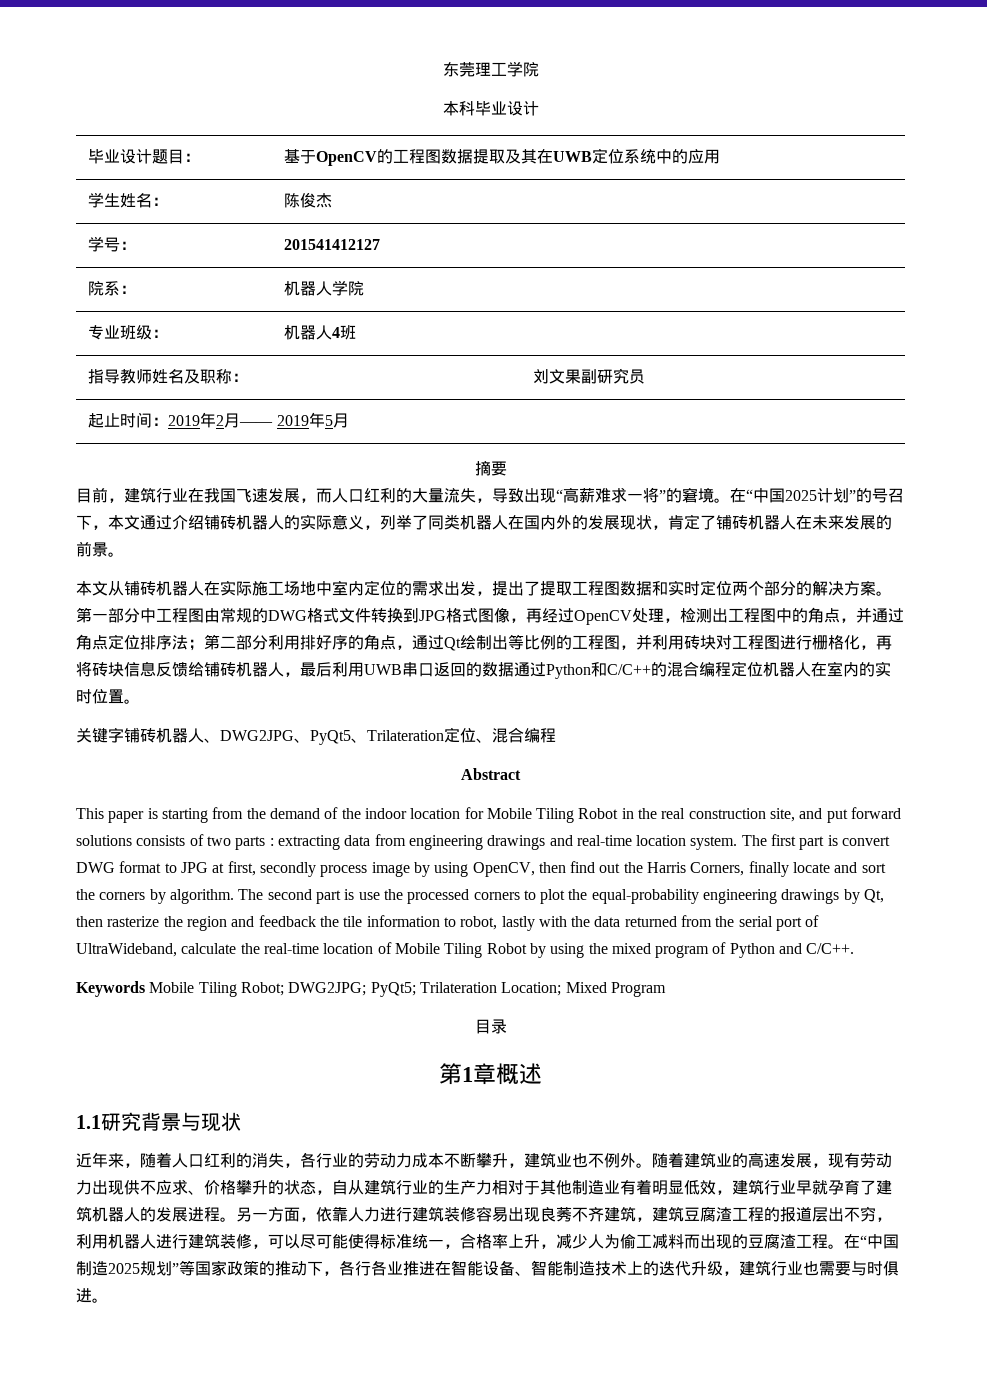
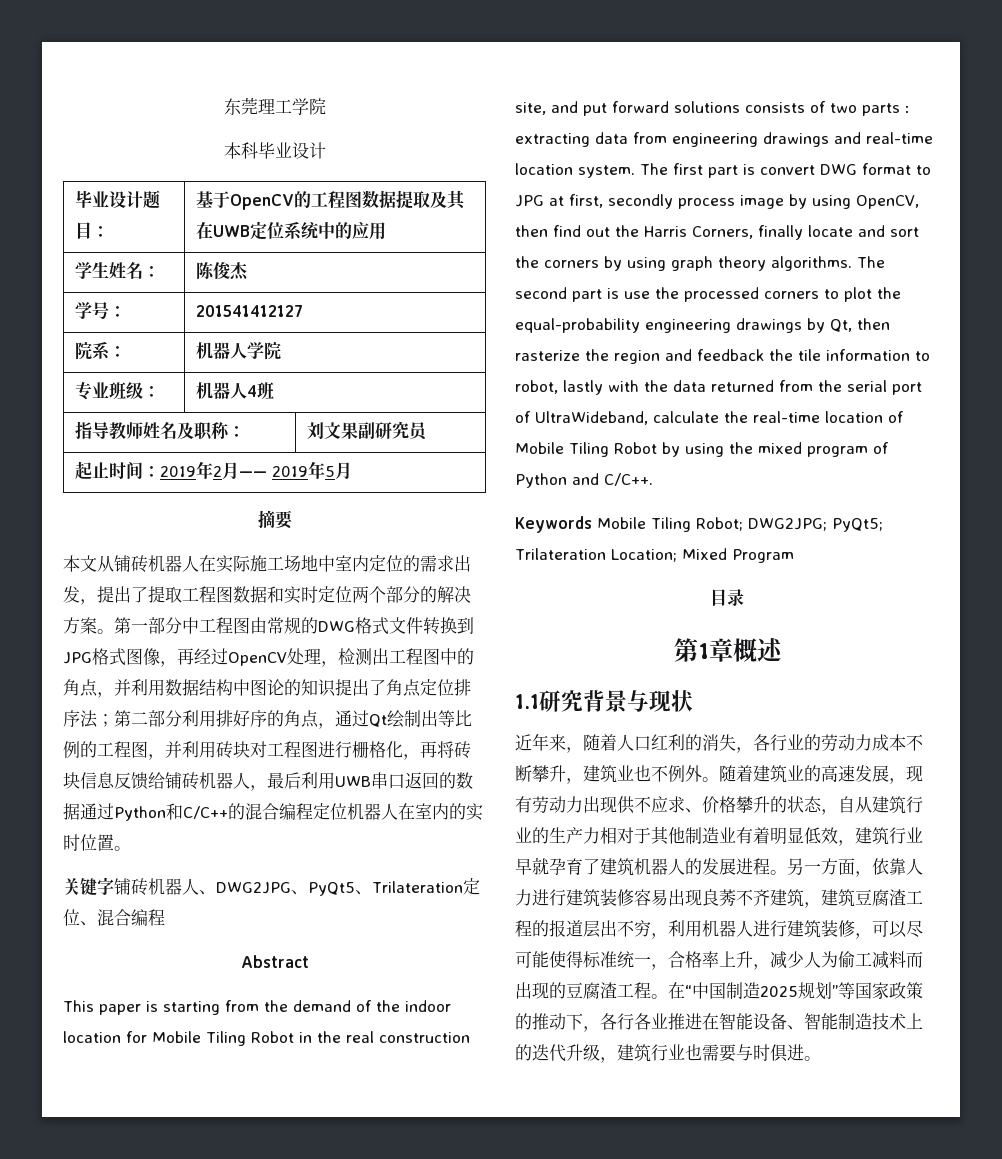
- 目前，建筑行业在我国飞速发展，而人口红利的大量流失，导致出现“高薪难求一将”的窘境。在“中国2025计划”的号召下，本文通过介绍铺砖机器人的实际意义，列举了同类机器人在国内外的发展现状，肯定了铺砖机器人在未来发展的前景。
- 第一部分中工程图由常规的DWG格式文件转换到JPG格式图像，再经过OpenCV处理，检测出工程图中的角点，并通过角点定位排序法；
+ 第一部分中工程图由常规的DWG格式文件转换到JPG格式图像，再经过OpenCV处理，检测出工程图中的角点，并利用数据结构中图论的知识提出了角点定位排序法；
- The first part is convert DWG format to JPG at first, secondly process image by using OpenCV, then find out the Harris Corners, finally locate and sort the corners by algorithm.
+ The first part is convert DWG format to JPG at first, secondly process image by using OpenCV, then find out the Harris Corners, finally locate and sort the corners by using graph theory algorithms.

